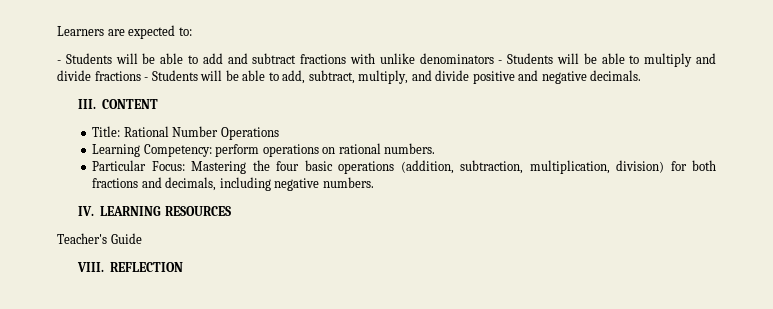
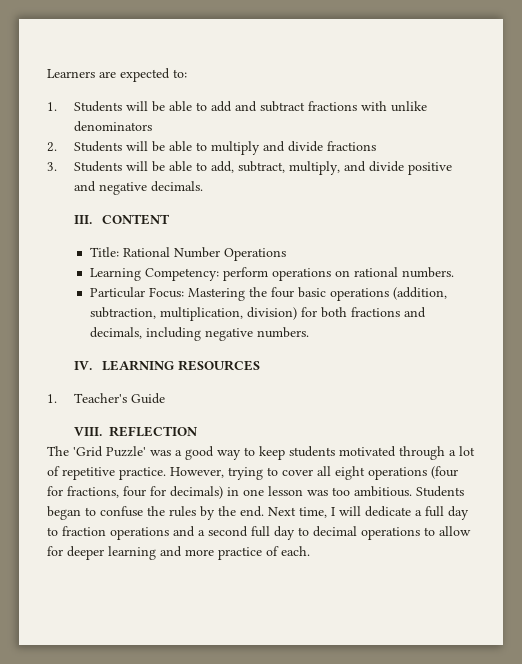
- - Students will be able to add and subtract fractions with unlike denominators - Students will be able to multiply and divide fractions - Students will be able to add, subtract, multiply, and divide positive and negative decimals.
+ 1. Students will be able to add and subtract fractions with unlike denominators
+ 2. Students will be able to multiply and divide fractions
+ 3. Students will be able to add, subtract, multiply, and divide positive and negative decimals.
- Teacher's Guide
+ 1. Teacher's Guide
+ The 'Grid Puzzle' was a good way to keep students motivated through a lot of repetitive practice. However, trying to cover all eight operations (four for fractions, four for decimals) in one lesson was too ambitious. Students began to confuse the rules by the end. Next time, I will dedicate a full day to fraction operations and a second full day to decimal operations to allow for deeper learning and more practice of each.

